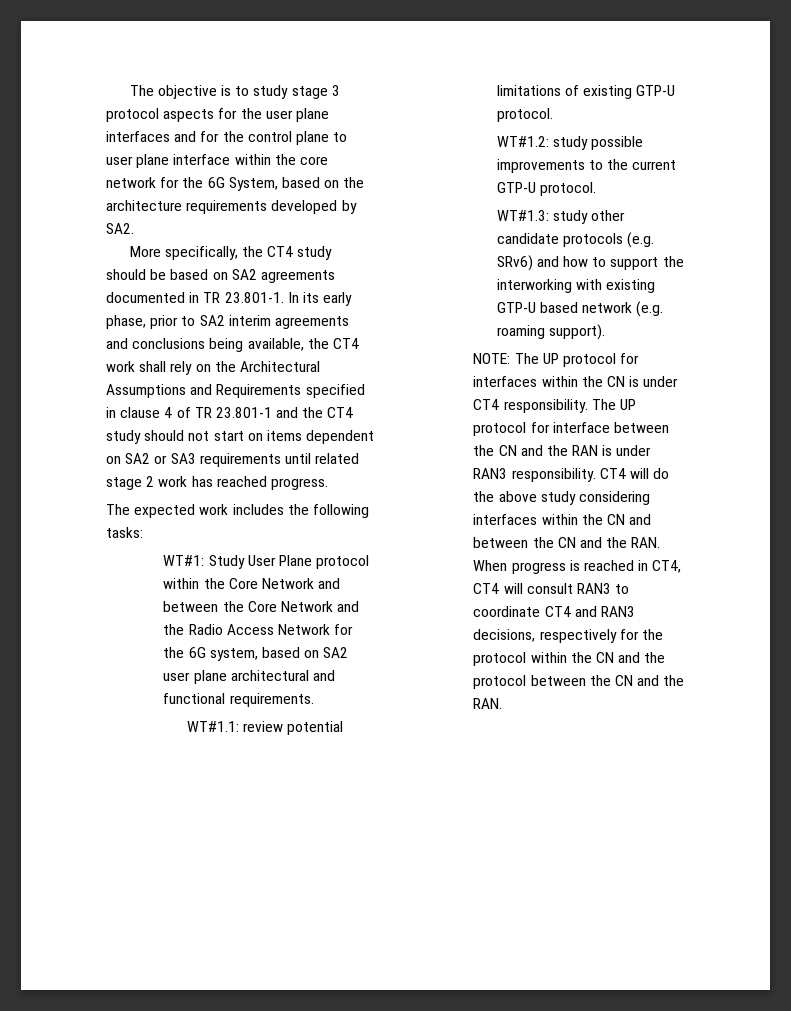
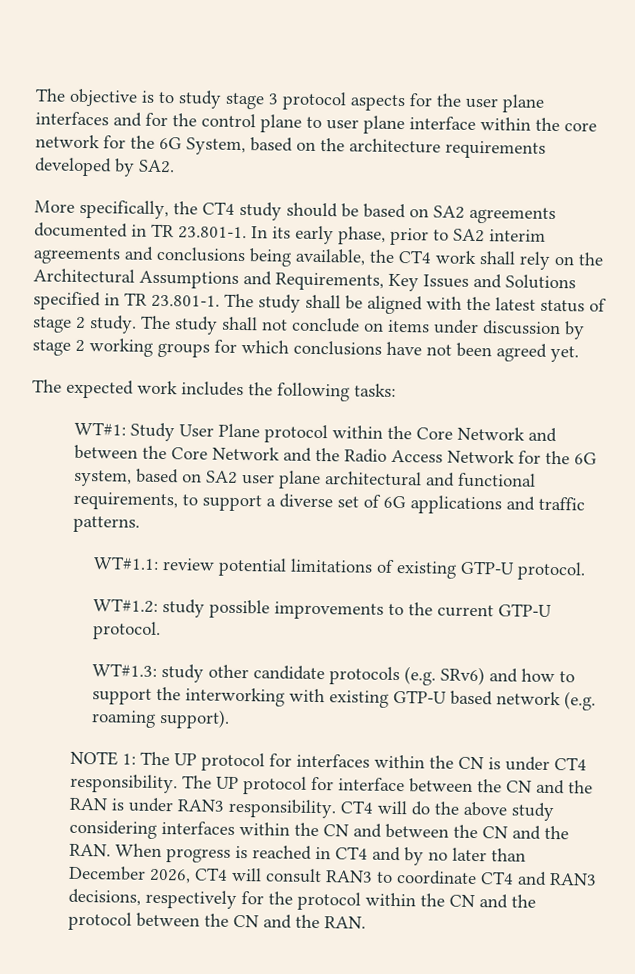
- More specifically, the CT4 study should be based on SA2 agreements documented in TR 23.801-1. In its early phase, prior to SA2 interim agreements and conclusions being available, the CT4 work shall rely on the Architectural Assumptions and Requirements specified in clause 4 of TR 23.801-1 and the CT4 study should not start on items dependent on SA2 or SA3 requirements until related stage 2 work has reached progress.
+ More specifically, the CT4 study should be based on SA2 agreements documented in TR 23.801-1. In its early phase, prior to SA2 interim agreements and conclusions being available, the CT4 work shall rely on the Architectural Assumptions and Requirements, Key Issues and Solutions specified in TR 23.801-1. The study shall be aligned with the latest status of stage 2 study. The study shall not conclude on items under discussion by stage 2 working groups for which conclusions have not been agreed yet.
- WT#1: Study User Plane protocol within the Core Network and between the Core Network and the Radio Access Network for the 6G system, based on SA2 user plane architectural and functional requirements.
+ WT#1: Study User Plane protocol within the Core Network and between the Core Network and the Radio Access Network for the 6G system, based on SA2 user plane architectural and functional requirements, to support a diverse set of 6G applications and traffic patterns.
- NOTE: The UP protocol for interfaces within the CN is under CT4 responsibility.
+ NOTE 1: The UP protocol for interfaces within the CN is under CT4 responsibility.
- CT4 will do the above study considering interfaces within the CN and between the CN and the RAN. When progress is reached in CT4, CT4 will consult RAN3 to coordinate CT4 and RAN3 decisions, respectively for the protocol within the CN and the protocol between the CN and the RAN.
+ CT4 will do the above study considering interfaces within the CN and between the CN and the RAN. When progress is reached in CT4 and by no later than December 2026, CT4 will consult RAN3 to coordinate CT4 and RAN3 decisions, respectively for the protocol within the CN and the protocol between the CN and the RAN.

